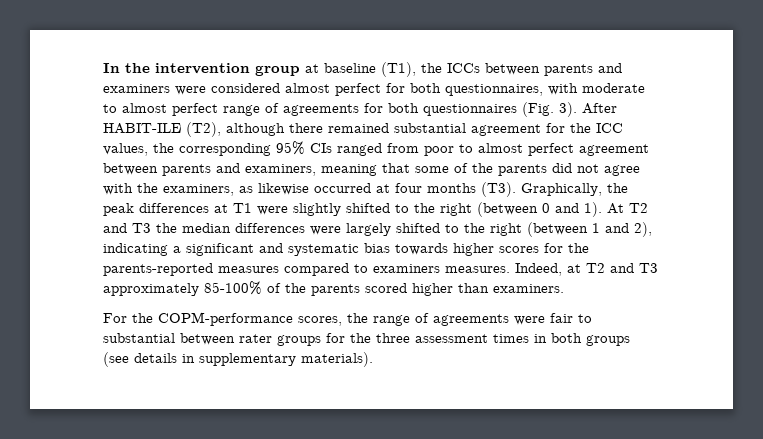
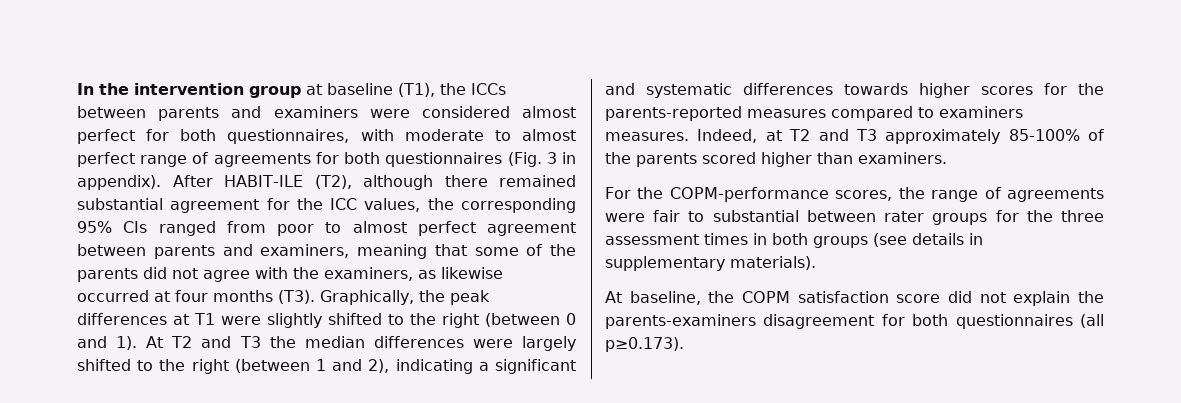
- In the intervention group at baseline (T1), the ICCs between parents and examiners were considered almost perfect for both questionnaires, with moderate to almost perfect range of agreements for both questionnaires (Fig. 3).
+ In the intervention group at baseline (T1), the ICCs between parents and examiners were considered almost perfect for both questionnaires, with moderate to almost perfect range of agreements for both questionnaires (Fig. 3 in appendix).
- At T2 and T3 the median differences were largely shifted to the right (between 1 and 2), indicating a significant and systematic bias towards higher scores for the parents-reported measures compared to examiners measures.
+ At T2 and T3 the median differences were largely shifted to the right (between 1 and 2), indicating a significant and systematic differences towards higher scores for the parents-reported measures compared to examiners measures.
+ At baseline, the COPM satisfaction score did not explain the parents-examiners disagreement for both questionnaires (all p≥0.173).

